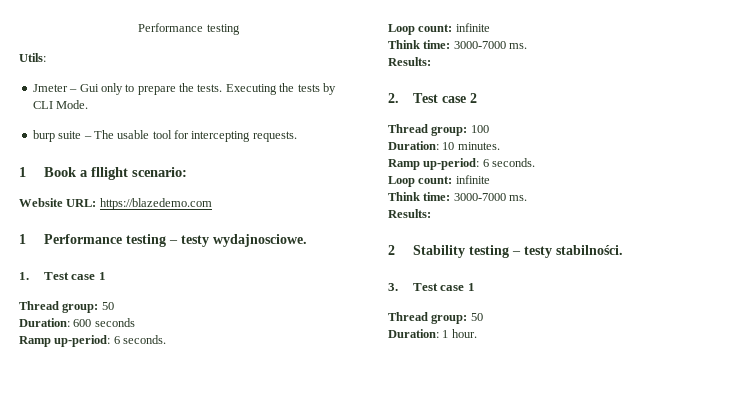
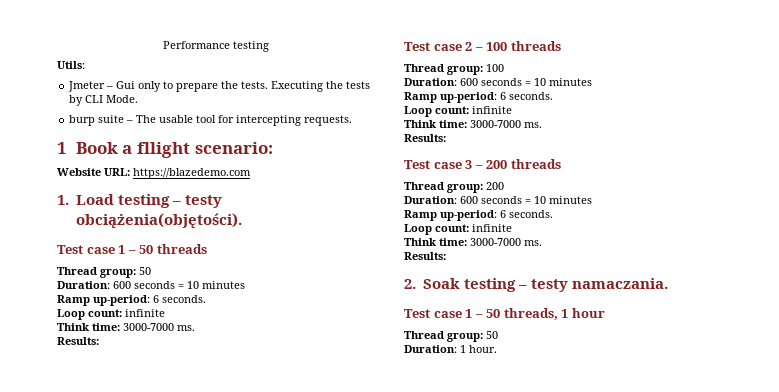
- 1 Performance testing – testy wydajnosciowe.
- 1. Test case 1
+ 1. Load testing – testy obciążenia(objętości).
+ Test case 1 – 50 threads
  Thread group: 50
- Duration: 600 seconds
+ Duration: 600 seconds = 10 minutes
+ Ramp up-period: 6 seconds.
+ Loop count: infinite
+ Think time: 3000-7000 ms.
+ Results:
+ Test case 2 – 100 threads
+ Thread group: 100
+ Duration: 600 seconds = 10 minutes
+ Ramp up-period: 6 seconds.
+ Loop count: infinite
+ Think time: 3000-7000 ms.
+ Results:
+ Test case 3 – 200 threads
+ Thread group: 200
+ Duration: 600 seconds = 10 minutes
- 2. Test case 2
- Thread group: 100
- Duration: 10 minutes.
- Ramp up-period: 6 seconds.
- Loop count: infinite
- Think time: 3000-7000 ms.
- Results:
- 2 Stability testing – testy stabilności.
- 3. Test case 1
+ 2. Soak testing – testy namaczania.
+ Test case 1 – 50 threads, 1 hour

